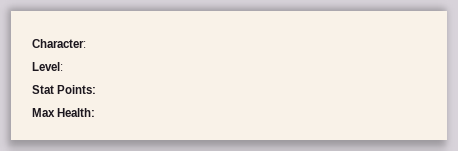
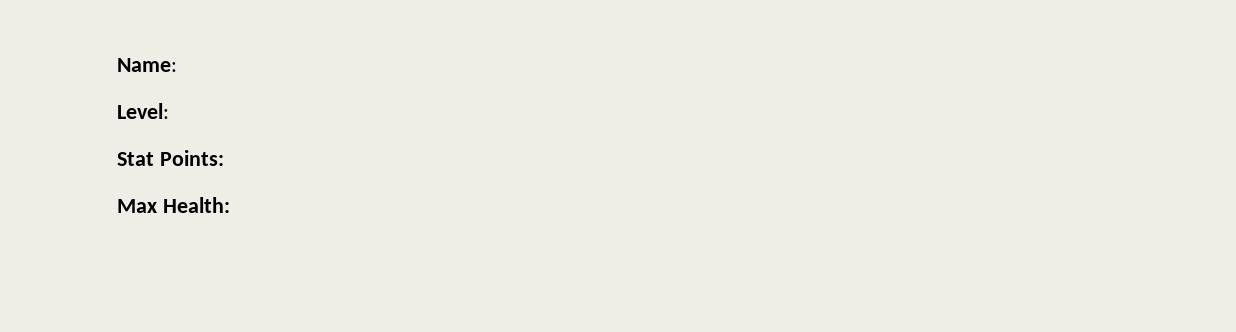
- Character:
+ Name:

